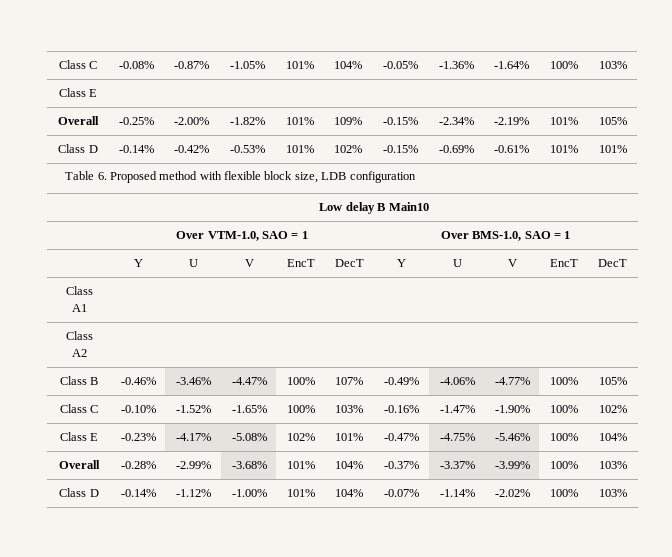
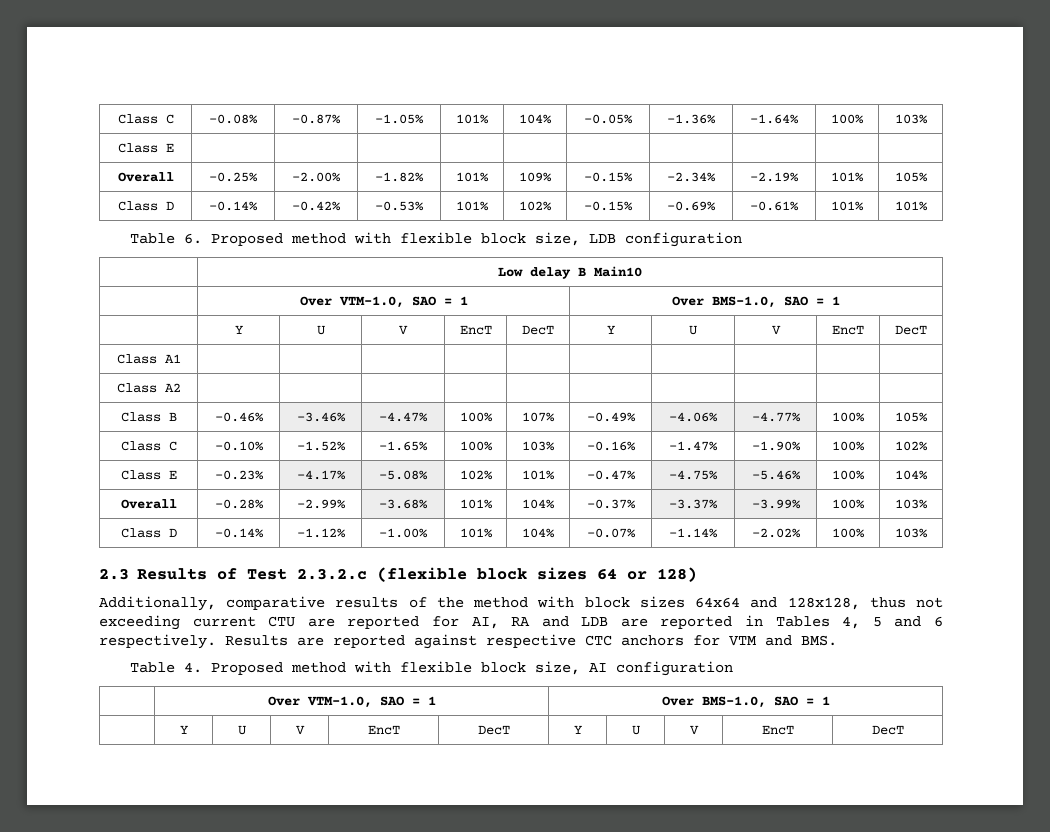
+ 2.3 Results of Test 2.3.2.c (flexible block sizes 64 or 128)
+ Additionally, comparative results of the method with block sizes 64x64 and 128x128, thus not exceeding current CTU are reported for AI, RA and LDB are reported in Tables 4, 5 and 6 respectively. Results are reported against respective CTC anchors for VTM and BMS.
+ Table 4. Proposed method with flexible block size, AI configuration
+ | Over VTM-1.0, SAO = 1 | Over BMS-1.0, SAO = 1
+ | Y | U | V | EncT | DecT | Y | U | V | EncT | DecT

